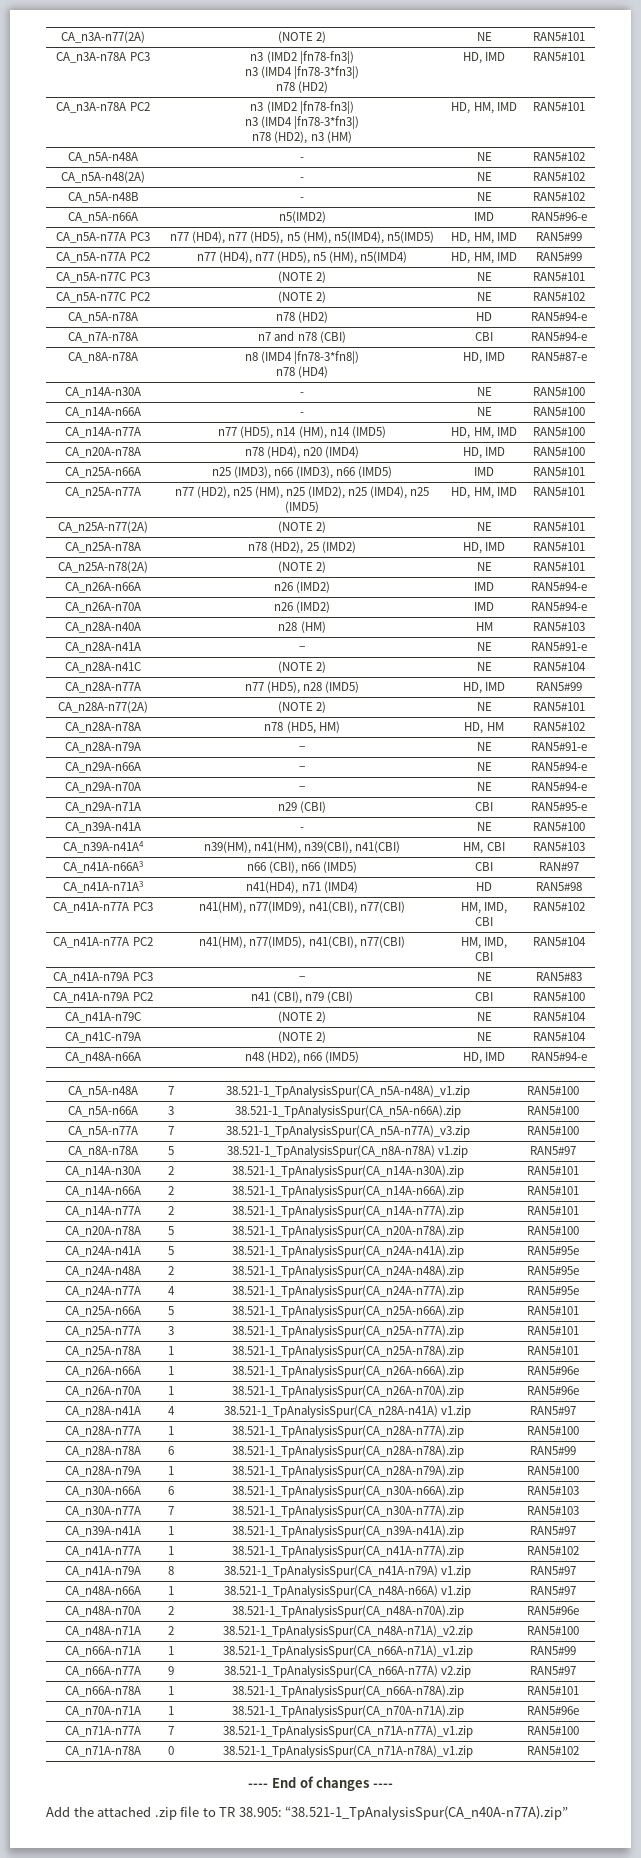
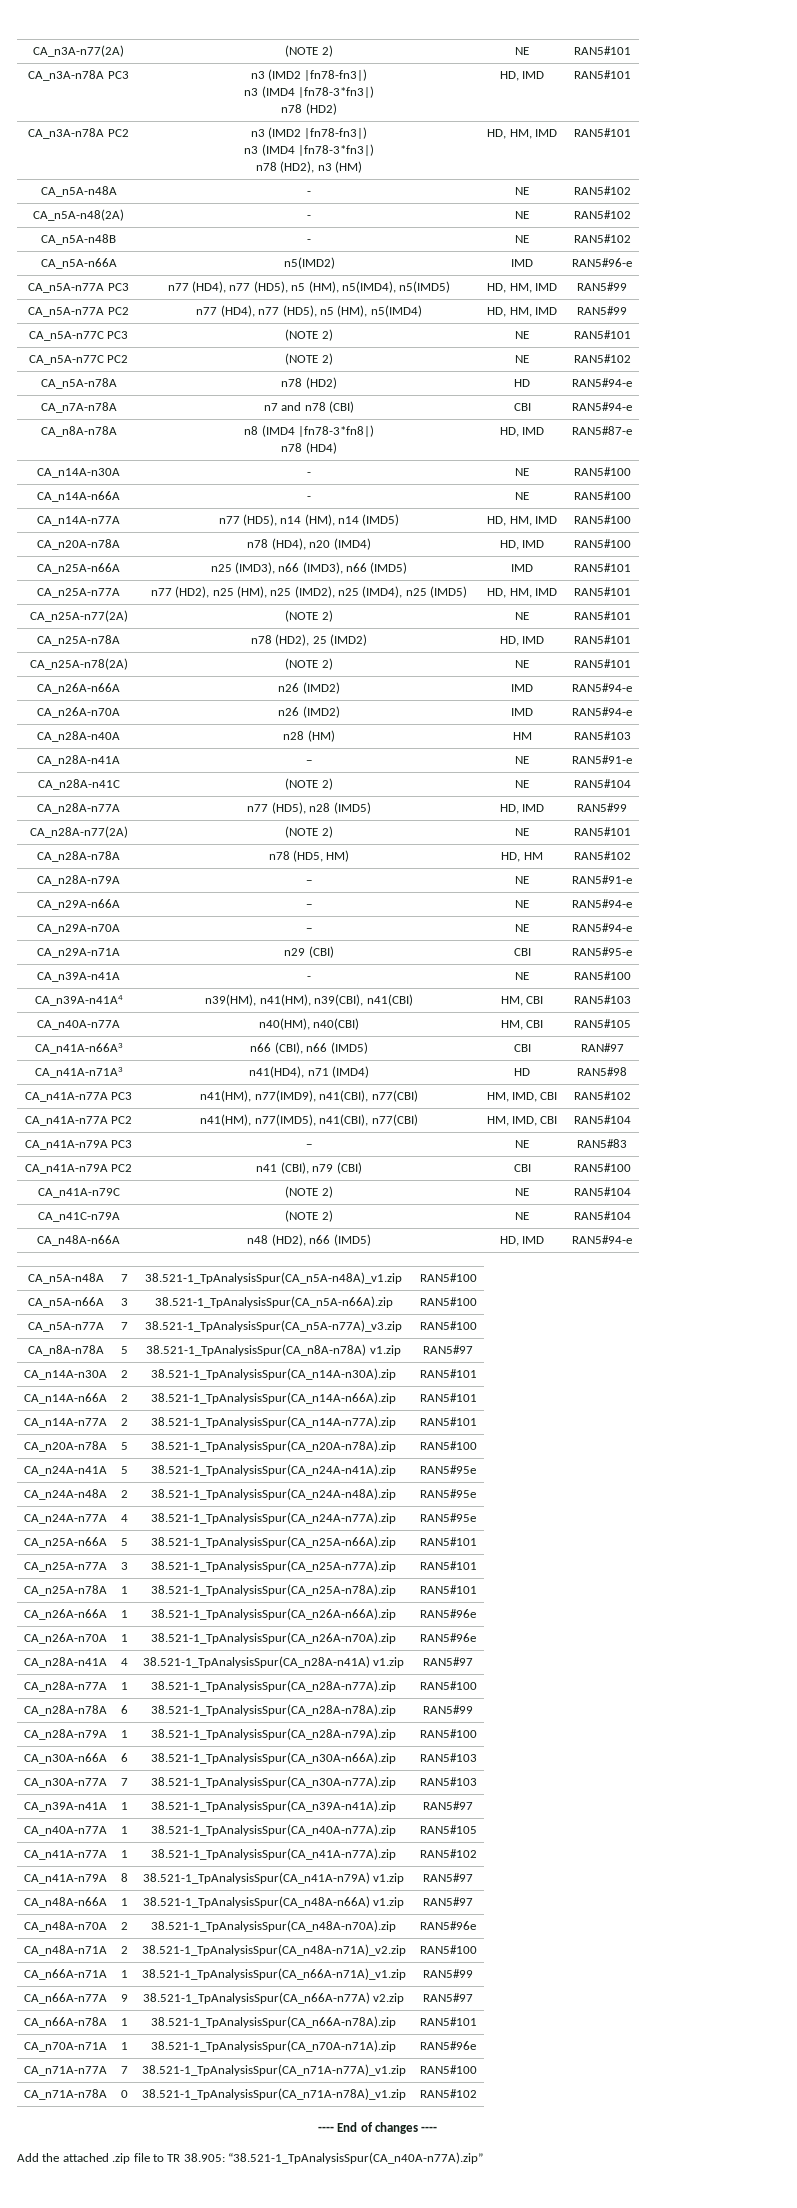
+ CA_n40A-n77A | n40(HM), n40(CBI) | HM, CBI | RAN5#105
+ CA_n40A-n77A | 1 | 38.521-1_TpAnalysisSpur(CA_n40A-n77A).zip | RAN5#105

